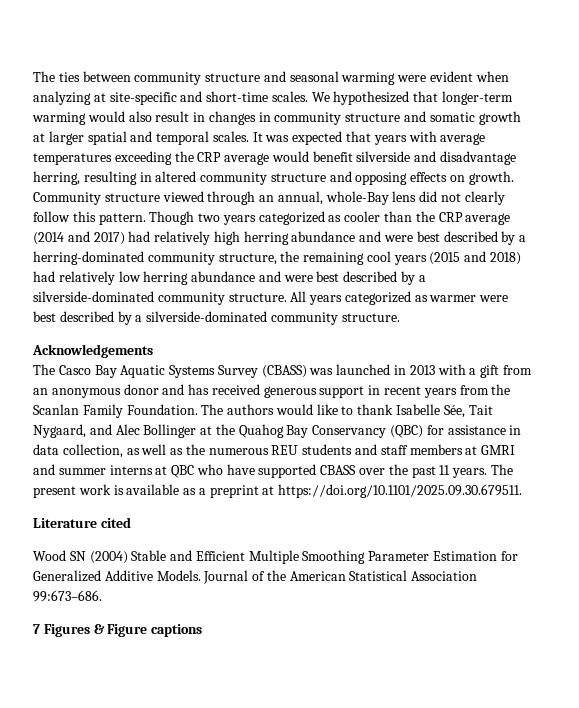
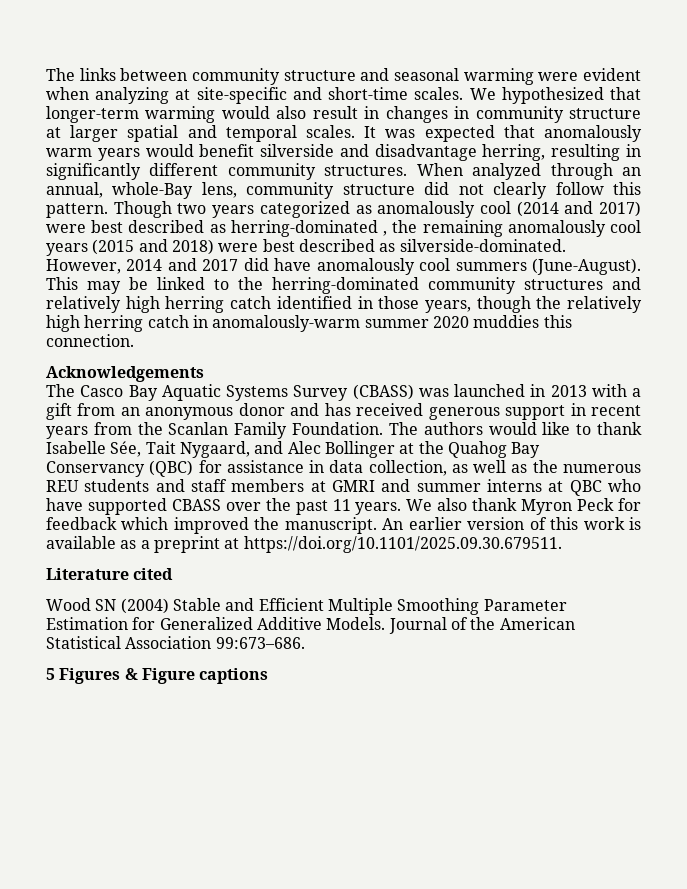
- The ties between community structure and seasonal warming were evident when analyzing at site-specific and short-time scales.
+ The links between community structure and seasonal warming were evident when analyzing at site-specific and short-time scales.
- We hypothesized that longer-term warming would also result in changes in community structure and somatic growth at larger spatial and temporal scales.
+ We hypothesized that longer-term warming would also result in changes in community structure at larger spatial and temporal scales.
- It was expected that years with average temperatures exceeding the CRP average would benefit silverside and disadvantage herring, resulting in altered community structure and opposing effects on growth. Community structure viewed through an annual, whole-Bay lens did not clearly follow this pattern.
+ It was expected that anomalously warm years would benefit silverside and disadvantage herring, resulting in significantly different community structures. When analyzed through an annual, whole-Bay lens, community structure did not clearly follow this pattern.
- Though two years categorized as cooler than the CRP average (2014 and 2017) had relatively high herring abundance and were best described by a herring-dominated community structure, the remaining cool years (2015 and 2018) had relatively low herring abundance and were best described by a silverside-dominated community structure. All years categorized as warmer were best described by a silverside-dominated community structure.
+ Though two years categorized as anomalously cool (2014 and 2017) were best described as herring-dominated , the remaining anomalously cool years (2015 and 2018) were best described as silverside-dominated. However, 2014 and 2017 did have anomalously cool summers (June-August). This may be linked to the herring-dominated community structures and relatively high herring catch identified in those years, though the relatively high herring catch in anomalously-warm summer 2020 muddies this connection.
- The present work is available as a preprint at https://doi.org/10.1101/2025.09.30.679511.
+ We also thank Myron Peck for feedback which improved the manuscript. An earlier version of this work is available as a preprint at https://doi.org/10.1101/2025.09.30.679511.
- 7 Figures & Figure captions
+ 5 Figures & Figure captions

